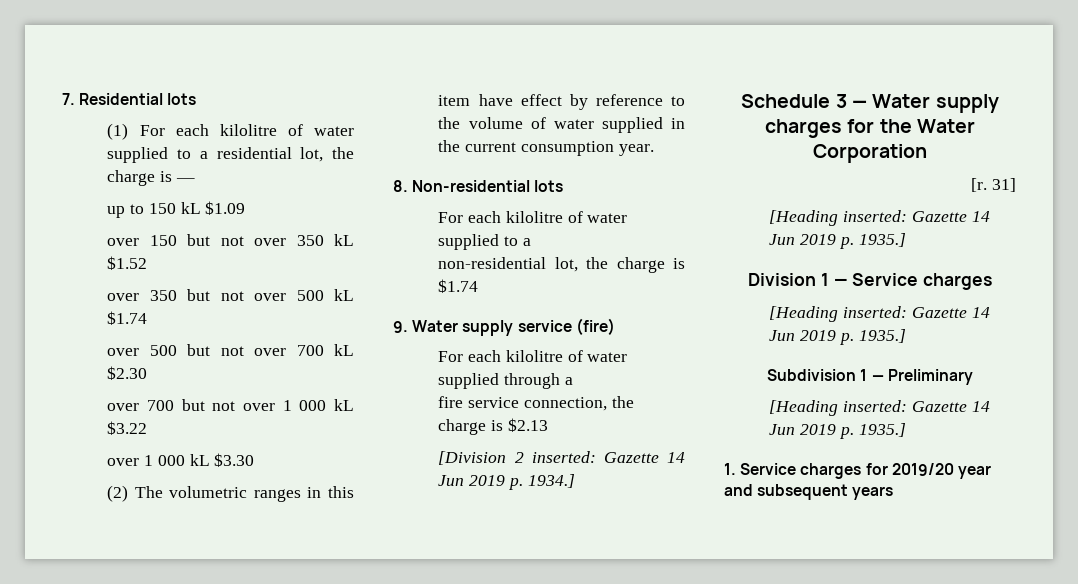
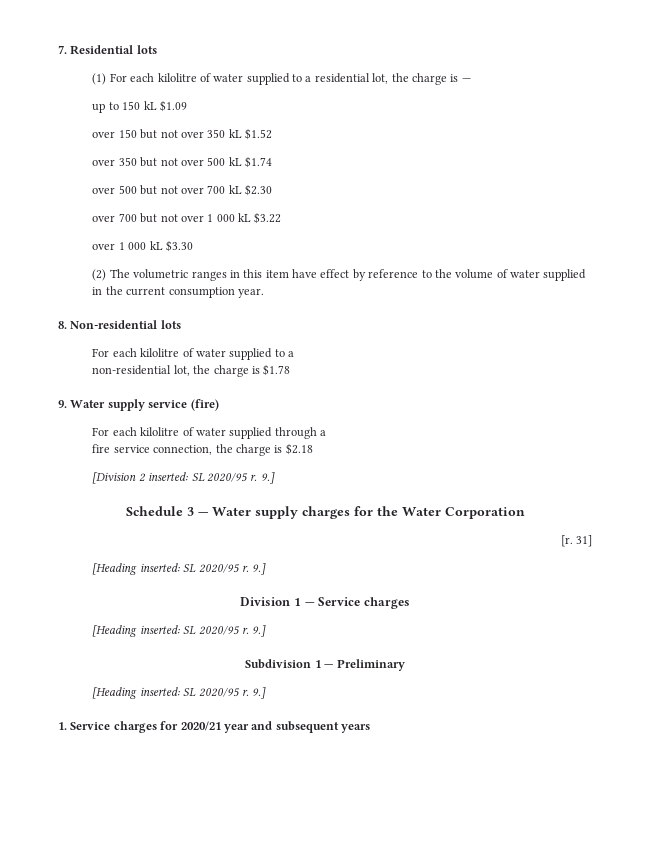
- non-residential lot, the charge is $1.74
+ non-residential lot, the charge is $1.78
- fire service connection, the charge is $2.13
+ fire service connection, the charge is $2.18
- [Division 2 inserted: Gazette 14 Jun 2019 p. 1934.]
+ [Division 2 inserted: SL 2020/95 r. 9.]
  31]
- [Heading inserted: Gazette 14 Jun 2019 p. 1935.]
+ [Heading inserted: SL 2020/95 r. 9.]
  Division 1 — Service charges
- [Heading inserted: Gazette 14 Jun 2019 p. 1935.]
+ [Heading inserted: SL 2020/95 r. 9.]
  Subdivision 1 — Preliminary
- [Heading inserted: Gazette 14 Jun 2019 p. 1935.]
+ [Heading inserted: SL 2020/95 r. 9.]
- 1. Service charges for 2019/20 year and subsequent years
+ 1. Service charges for 2020/21 year and subsequent years

